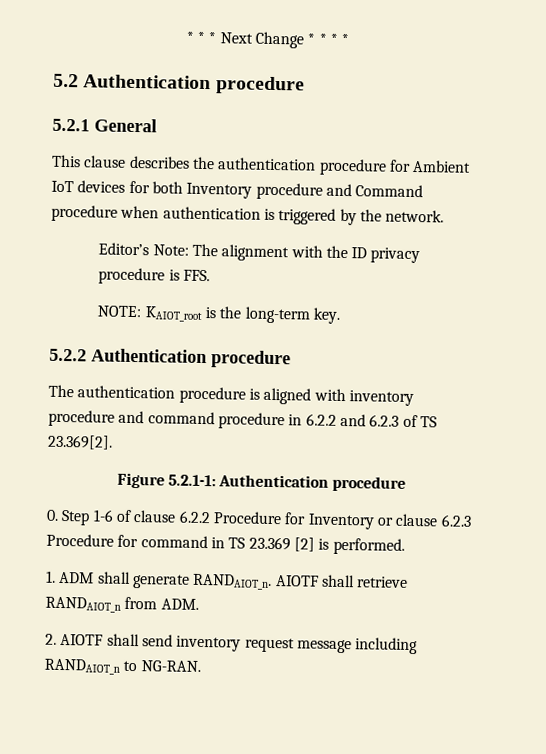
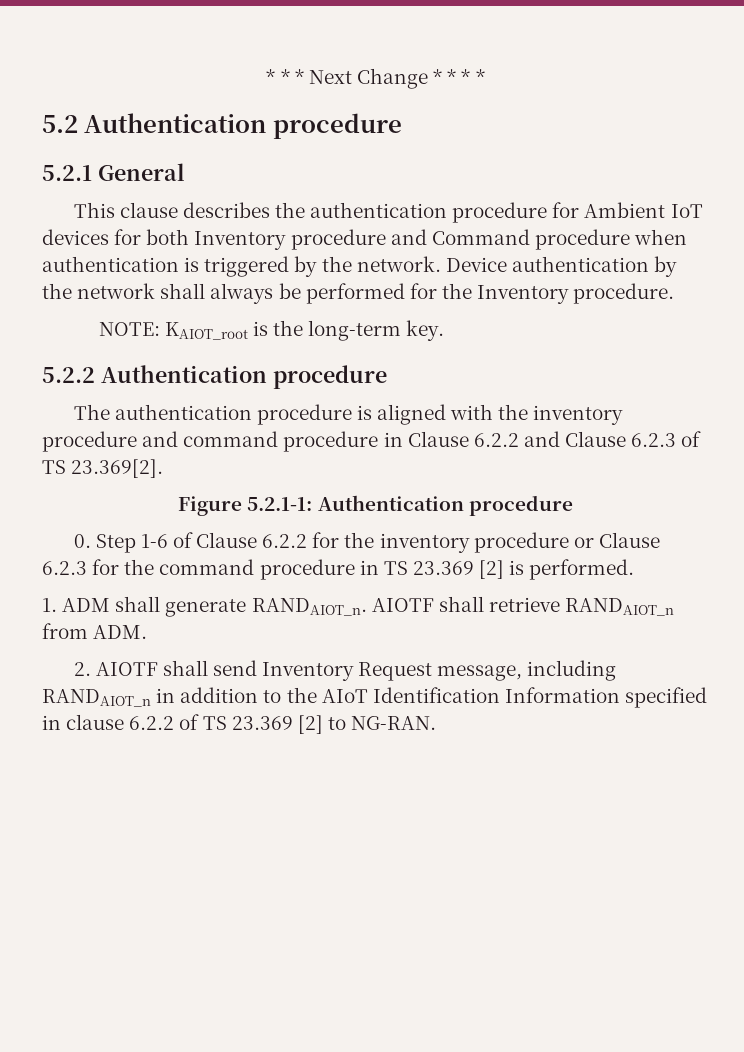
- This clause describes the authentication procedure for Ambient IoT devices for both Inventory procedure and Command procedure when authentication is triggered by the network.
- Editor’s Note: The alignment with the ID privacy procedure is FFS.
+ This clause describes the authentication procedure for Ambient IoT devices for both Inventory procedure and Command procedure when authentication is triggered by the network. Device authentication by the network shall always be performed for the Inventory procedure.
- The authentication procedure is aligned with inventory procedure and command procedure in 6.2.2 and 6.2.3 of TS 23.369[2].
+ The authentication procedure is aligned with the inventory procedure and command procedure in Clause 6.2.2 and Clause 6.2.3 of TS 23.369[2].
- 0. Step 1-6 of clause 6.2.2 Procedure for Inventory or clause 6.2.3 Procedure for command in TS 23.369 [2] is performed.
+ 0. Step 1-6 of Clause 6.2.2 for the inventory procedure or Clause 6.2.3 for the command procedure in TS 23.369 [2] is performed.
- 2. AIOTF shall send inventory request message including RANDAIOT_n to NG-RAN.
+ 2. AIOTF shall send Inventory Request message, including RANDAIOT_n in addition to the AIoT Identification Information specified in clause 6.2.2 of TS 23.369 [2] to NG-RAN.

